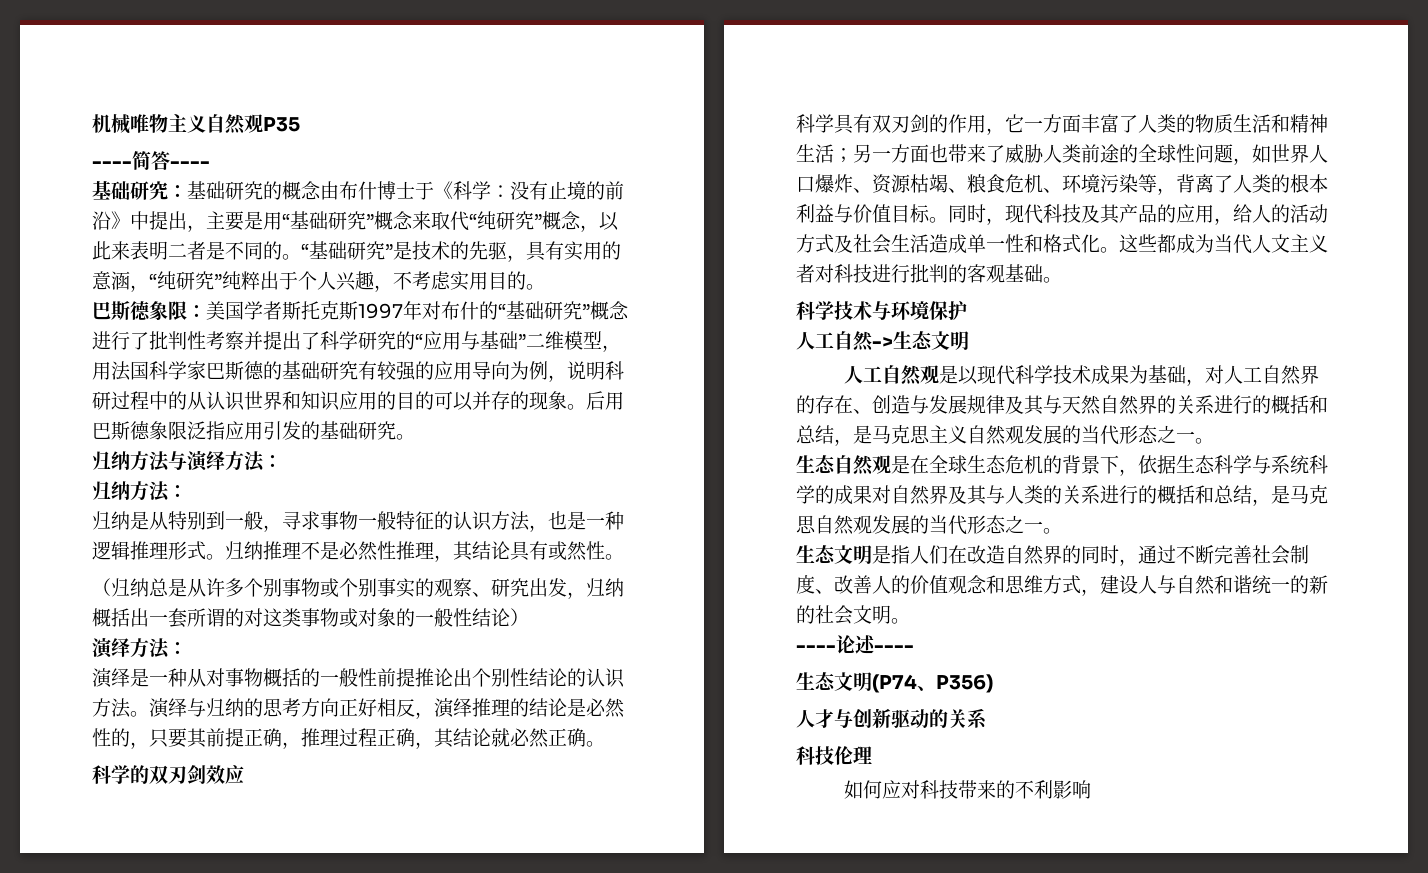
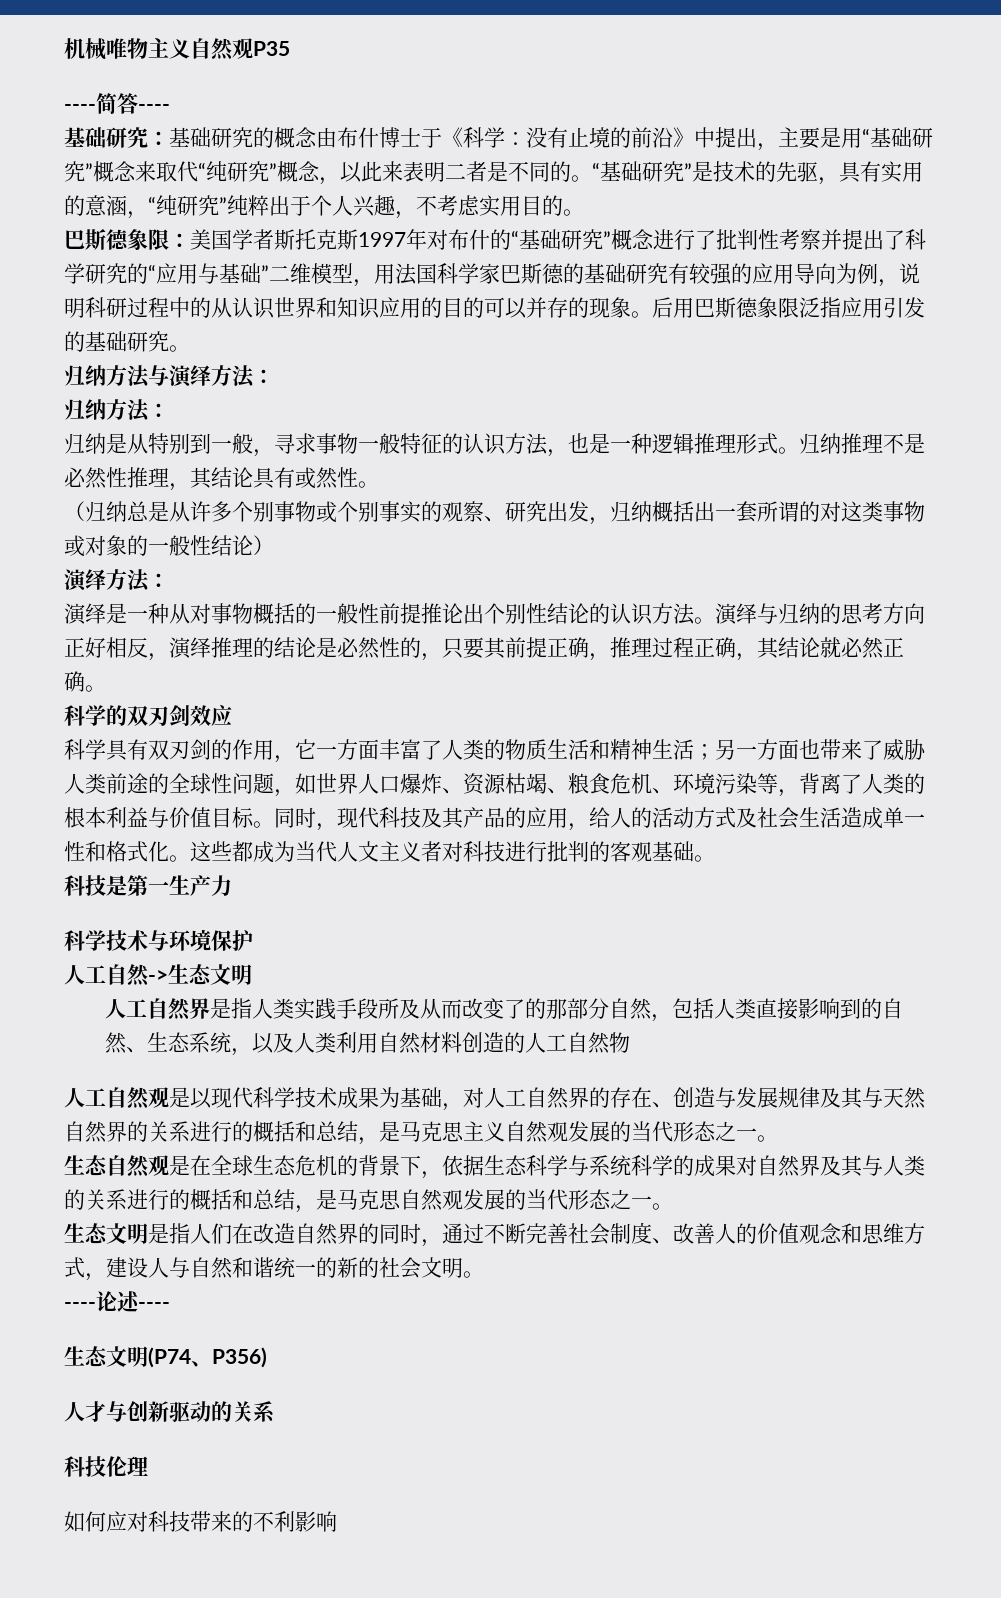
+ 科技是第一生产力
+ 人工自然界是指人类实践手段所及从而改变了的那部分自然，包括人类直接影响到的自然、生态系统，以及人类利用自然材料创造的人工自然物

